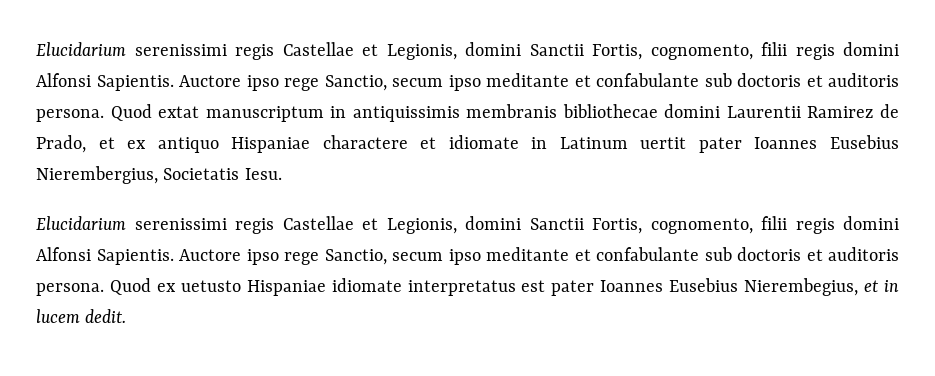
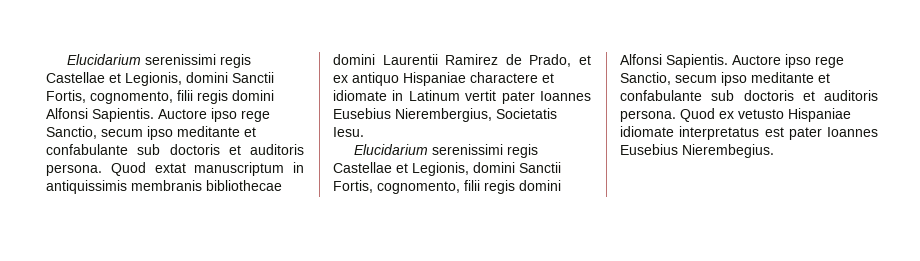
- Quod extat manuscriptum in antiquissimis membranis bibliothecae domini Laurentii Ramirez de Prado, et ex antiquo Hispaniae charactere et idiomate in Latinum uertit pater Ioannes Eusebius Nierembergius, Societatis Iesu.
+ Quod extat manuscriptum in antiquissimis membranis bibliothecae domini Laurentii Ramirez de Prado, et ex antiquo Hispaniae charactere et idiomate in Latinum vertit pater Ioannes Eusebius Nierembergius, Societatis Iesu.
- Quod ex uetusto Hispaniae idiomate interpretatus est pater Ioannes Eusebius Nierembegius, et in lucem dedit.
+ Quod ex vetusto Hispaniae idiomate interpretatus est pater Ioannes Eusebius Nierembegius.

